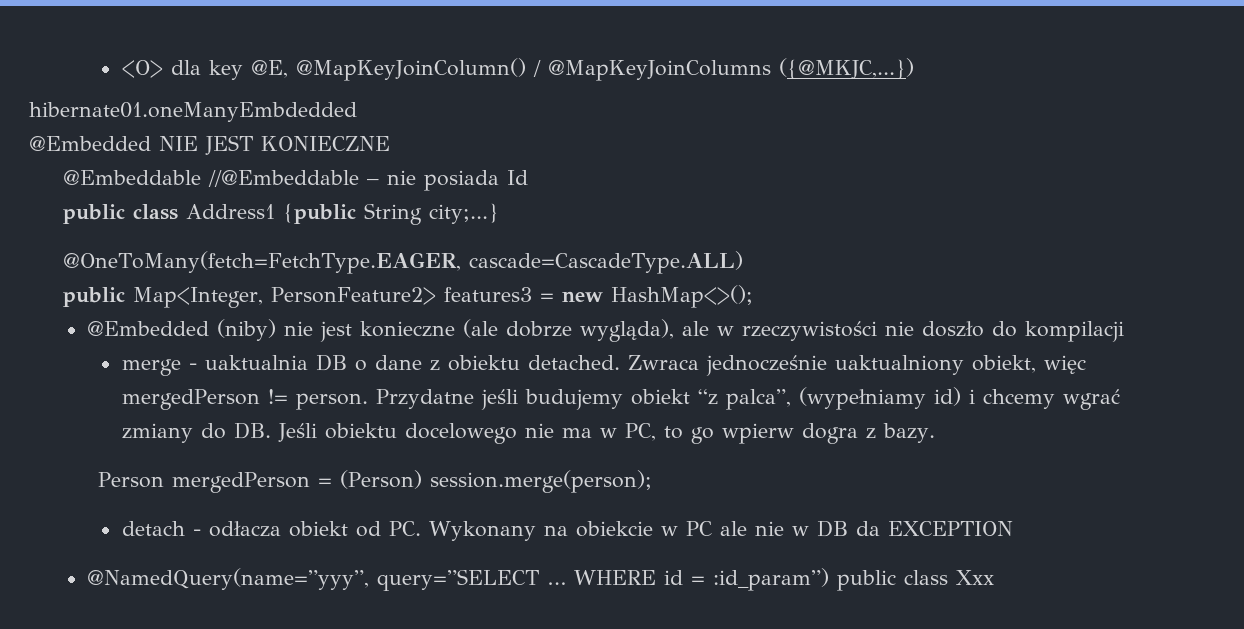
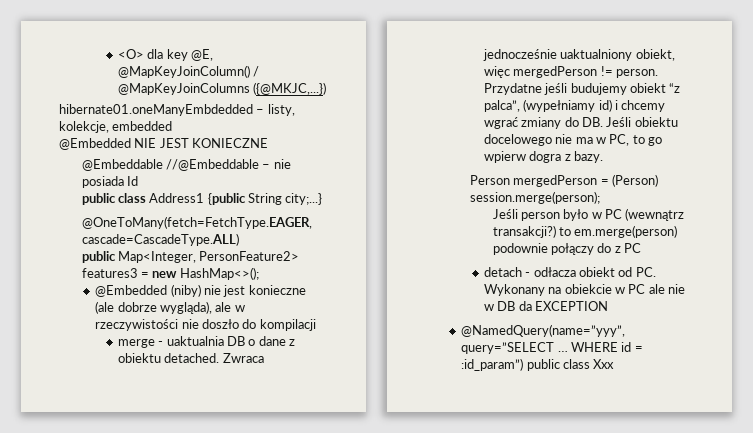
- hibernate01.oneManyEmbdedded
+ hibernate01.oneManyEmbdedded – listy, kolekcje, embedded
+ Jeśli person było w PC (wewnątrz transakcji?) to em.merge(person) podownie połączy do z PC

